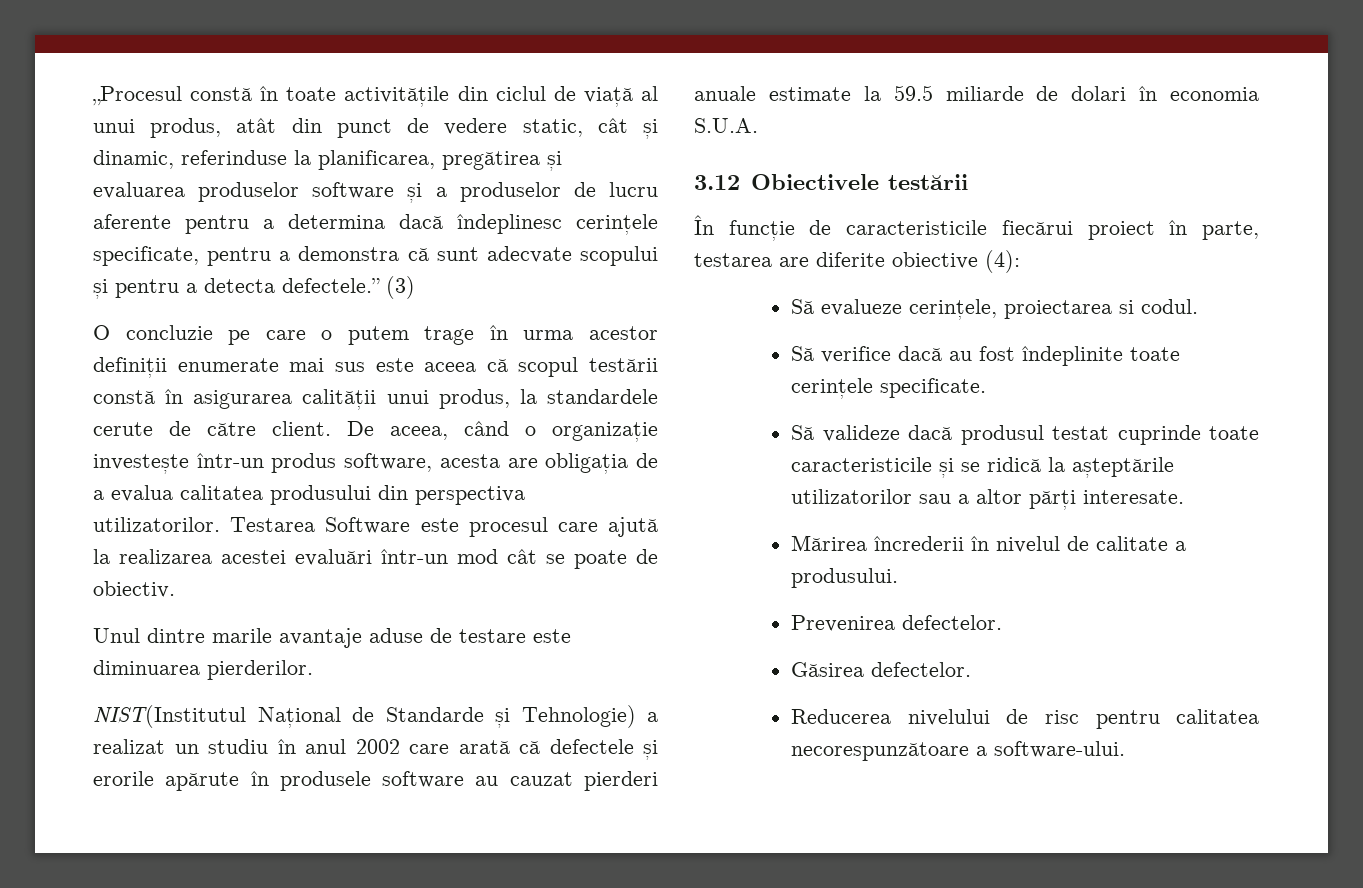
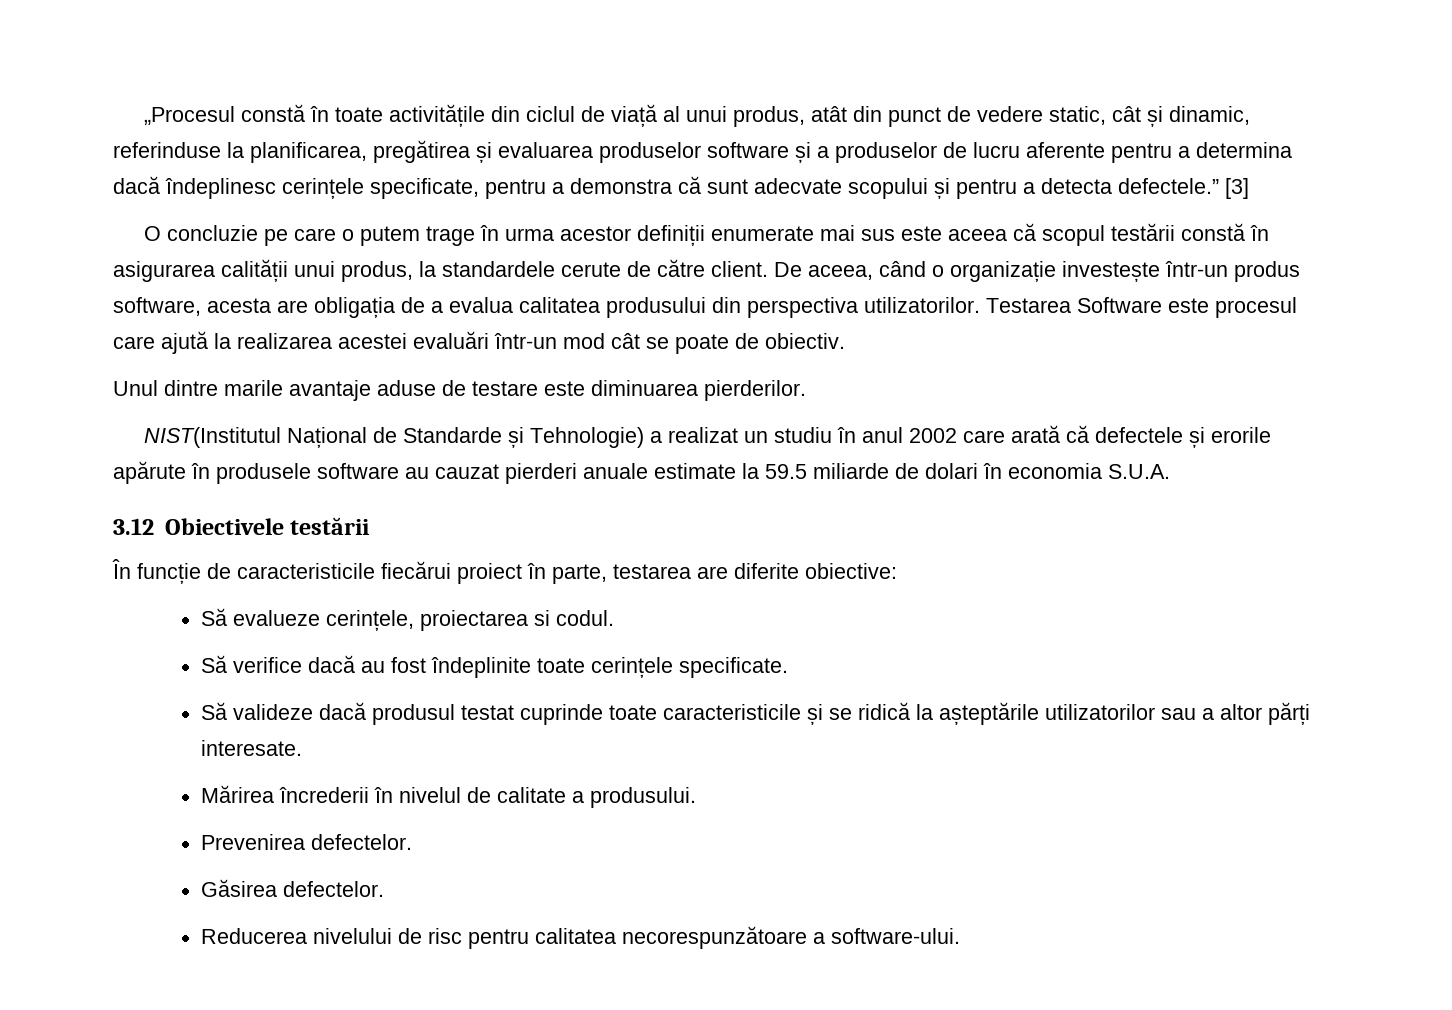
- (3)
+ [3]
- În funcție de caracteristicile fiecărui proiect în parte, testarea are diferite obiective (4):
+ În funcție de caracteristicile fiecărui proiect în parte, testarea are diferite obiective:

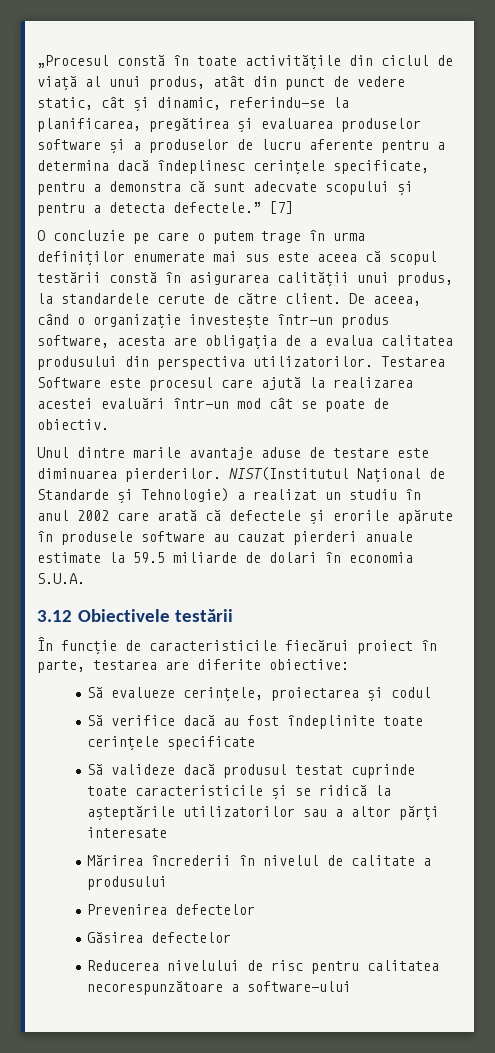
- „Procesul constă în toate activitățile din ciclul de viață al unui produs, atât din punct de vedere static, cât și dinamic, referinduse la planificarea, pregătirea și evaluarea produselor software și a produselor de lucru aferente pentru a determina dacă îndeplinesc cerințele specificate, pentru a demonstra că sunt adecvate scopului și pentru a detecta defectele.”
+ „Procesul constă în toate activitățile din ciclul de viață al unui produs, atât din punct de vedere static, cât și dinamic, referindu-se la planificarea, pregătirea și evaluarea produselor software și a produselor de lucru aferente pentru a determina dacă îndeplinesc cerințele specificate, pentru a demonstra că sunt adecvate scopului și pentru a detecta defectele.”
- [3]
+ [7]
- O concluzie pe care o putem trage în urma acestor definiții enumerate mai sus este aceea că scopul testării constă în asigurarea calității unui produs, la standardele cerute de către client.
+ O concluzie pe care o putem trage în urma definiților enumerate mai sus este aceea că scopul testării constă în asigurarea calității unui produs, la standardele cerute de către client.
- Unul dintre marile avantaje aduse de testare este diminuarea pierderilor.
- NIST(Institutul Național de Standarde și Tehnologie) a realizat un studiu în anul 2002 care arată că defectele și erorile apărute în produsele software au cauzat pierderi anuale estimate la 59.5 miliarde de dolari în economia S.U.A.
+ Unul dintre marile avantaje aduse de testare este diminuarea pierderilor. NIST(Institutul Național de Standarde și Tehnologie) a realizat un studiu în anul 2002 care arată că defectele și erorile apărute în produsele software au cauzat pierderi anuale estimate la 59.5 miliarde de dolari în economia S.U.A.
- Să evalueze cerințele, proiectarea si codul.
+ Să evalueze cerințele, proiectarea și codul
- Să verifice dacă au fost îndeplinite toate cerințele specificate.
+ Să verifice dacă au fost îndeplinite toate cerințele specificate
- Să valideze dacă produsul testat cuprinde toate caracteristicile și se ridică la așteptările utilizatorilor sau a altor părți interesate.
+ Să valideze dacă produsul testat cuprinde toate caracteristicile și se ridică la așteptările utilizatorilor sau a altor părți interesate
- Mărirea încrederii în nivelul de calitate a produsului.
+ Mărirea încrederii în nivelul de calitate a produsului
- Prevenirea defectelor.
+ Prevenirea defectelor
- Găsirea defectelor.
+ Găsirea defectelor
- Reducerea nivelului de risc pentru calitatea necorespunzătoare a software-ului.
+ Reducerea nivelului de risc pentru calitatea necorespunzătoare a software-ului

